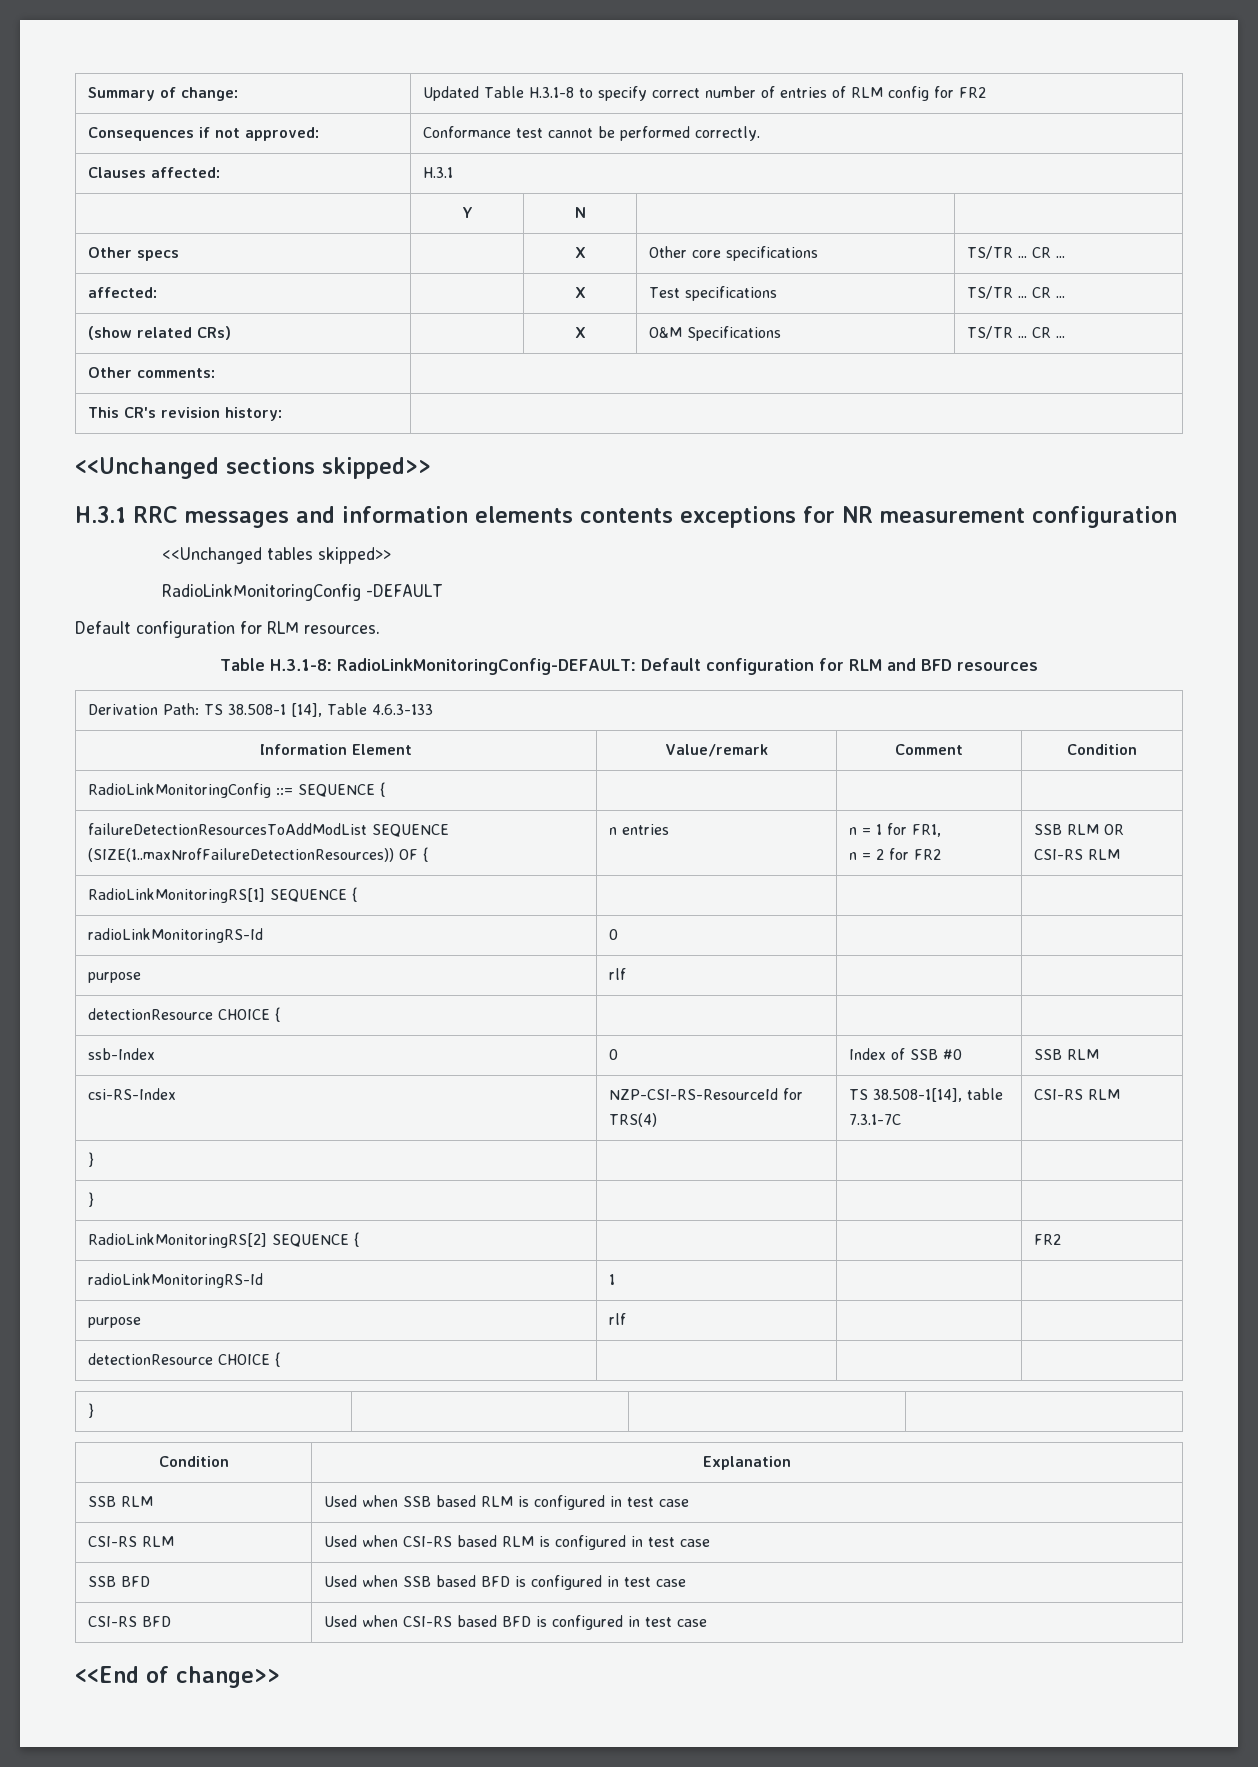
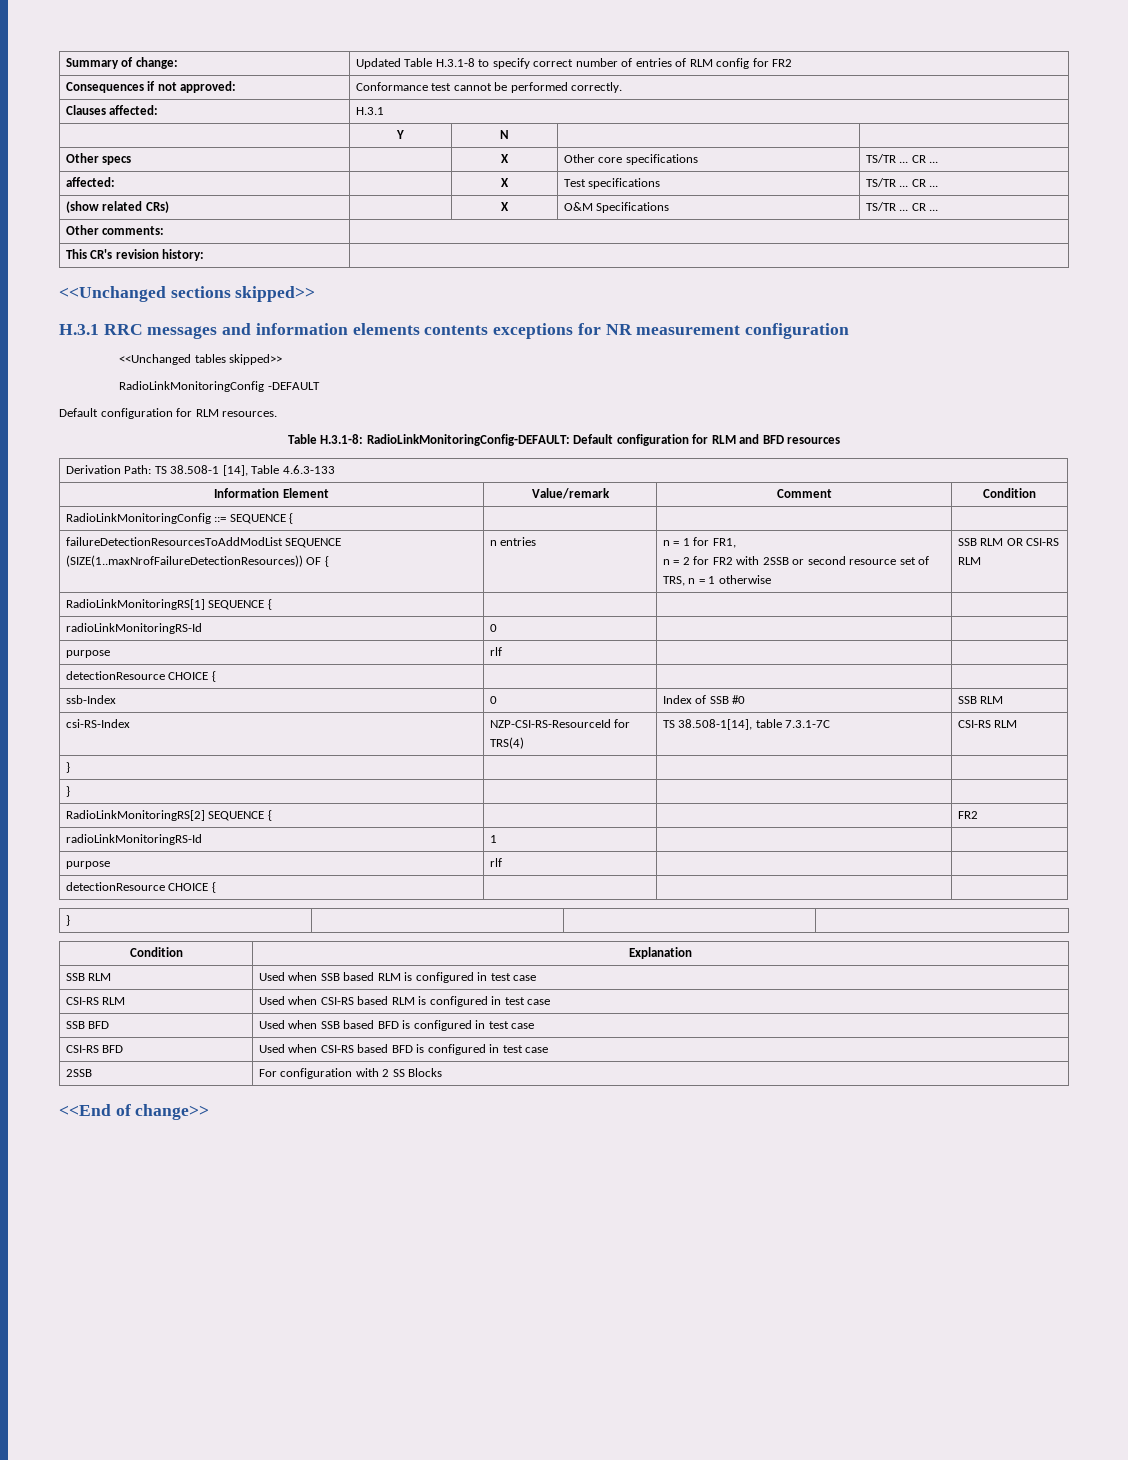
  failureDetectionResourcesToAddModList SEQUENCE (SIZE(1..maxNrofFailureDetectionResources)) OF { | n entries | n = 1 for FR1,
- n = 2 for FR2 | SSB RLM OR CSI-RS RLM
+ n = 2 for FR2 with 2SSB or second resource set of TRS, n = 1 otherwise | SSB RLM OR CSI-RS RLM
+ 2SSB | For configuration with 2 SS Blocks

